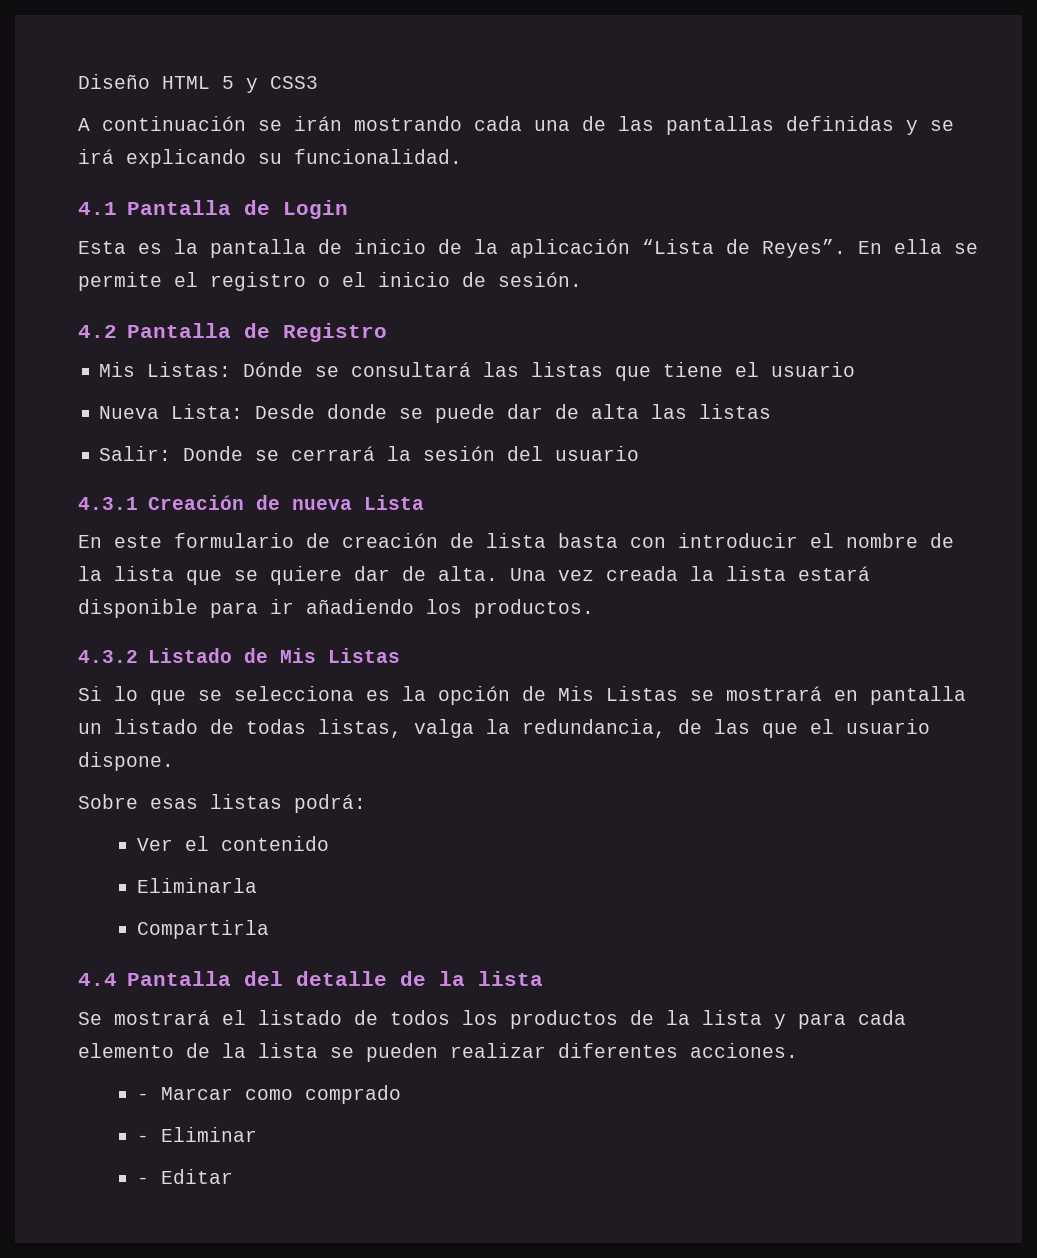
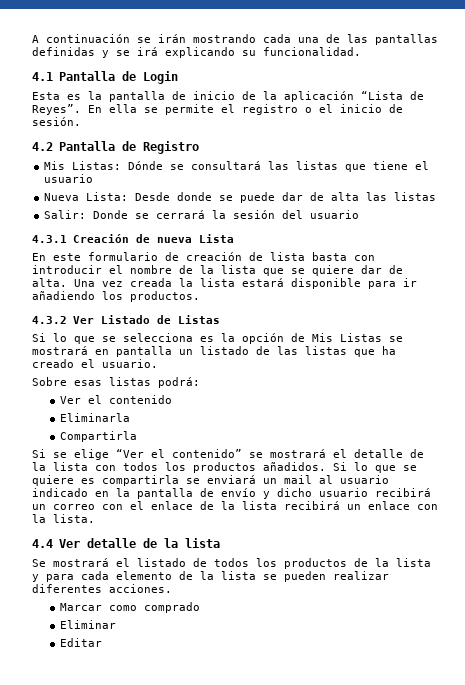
- Diseño HTML 5 y CSS3
- 4.3.2 Listado de Mis Listas
+ 4.3.2 Ver Listado de Listas
- Si lo que se selecciona es la opción de Mis Listas se mostrará en pantalla un listado de todas listas, valga la redundancia, de las que el usuario dispone.
+ Si lo que se selecciona es la opción de Mis Listas se mostrará en pantalla un listado de las listas que ha creado el usuario.
+ Si se elige “Ver el contenido” se mostrará el detalle de la lista con todos los productos añadidos. Si lo que se quiere es compartirla se enviará un mail al usuario indicado en la pantalla de envío y dicho usuario recibirá un correo con el enlace de la lista recibirá un enlace con la lista.
- 4.4 Pantalla del detalle de la lista
+ 4.4 Ver detalle de la lista
- - Marcar como comprado
+ Marcar como comprado
- - Eliminar
+ Eliminar
- - Editar
+ Editar

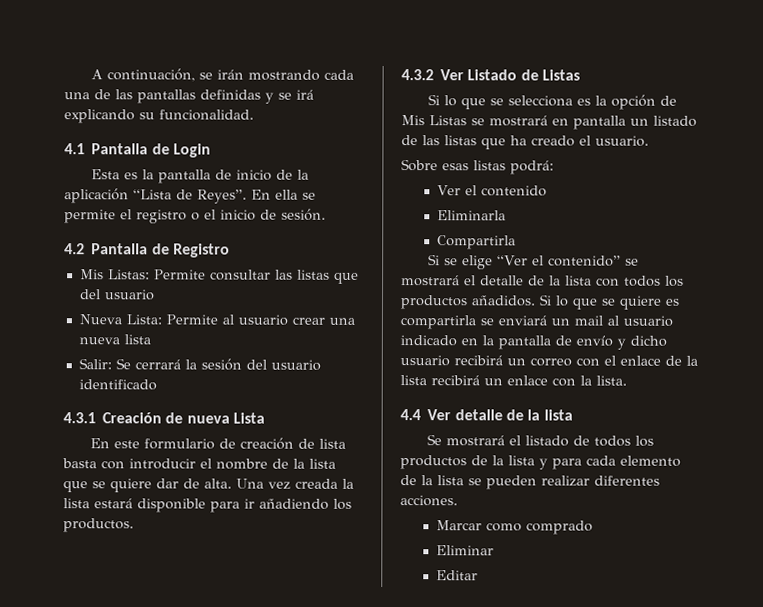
- A continuación se irán mostrando cada una de las pantallas definidas y se irá explicando su funcionalidad.
+ A continuación, se irán mostrando cada una de las pantallas definidas y se irá explicando su funcionalidad.
- Mis Listas: Dónde se consultará las listas que tiene el usuario
+ Mis Listas: Permite consultar las listas que del usuario
- Nueva Lista: Desde donde se puede dar de alta las listas
+ Nueva Lista: Permite al usuario crear una nueva lista
- Salir: Donde se cerrará la sesión del usuario
+ Salir: Se cerrará la sesión del usuario identificado

